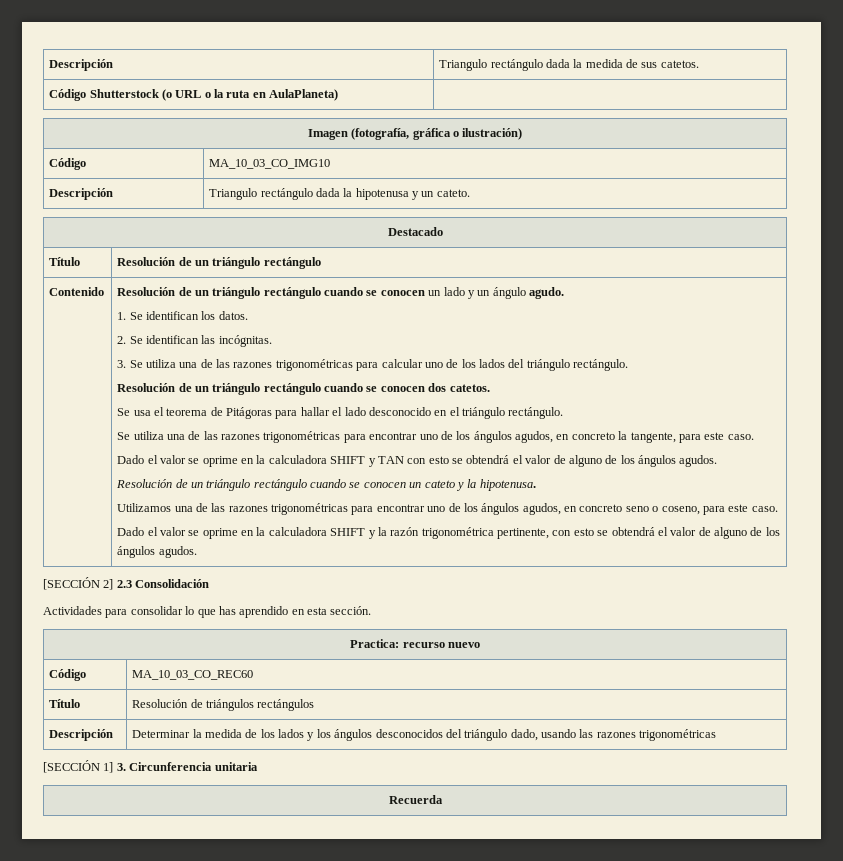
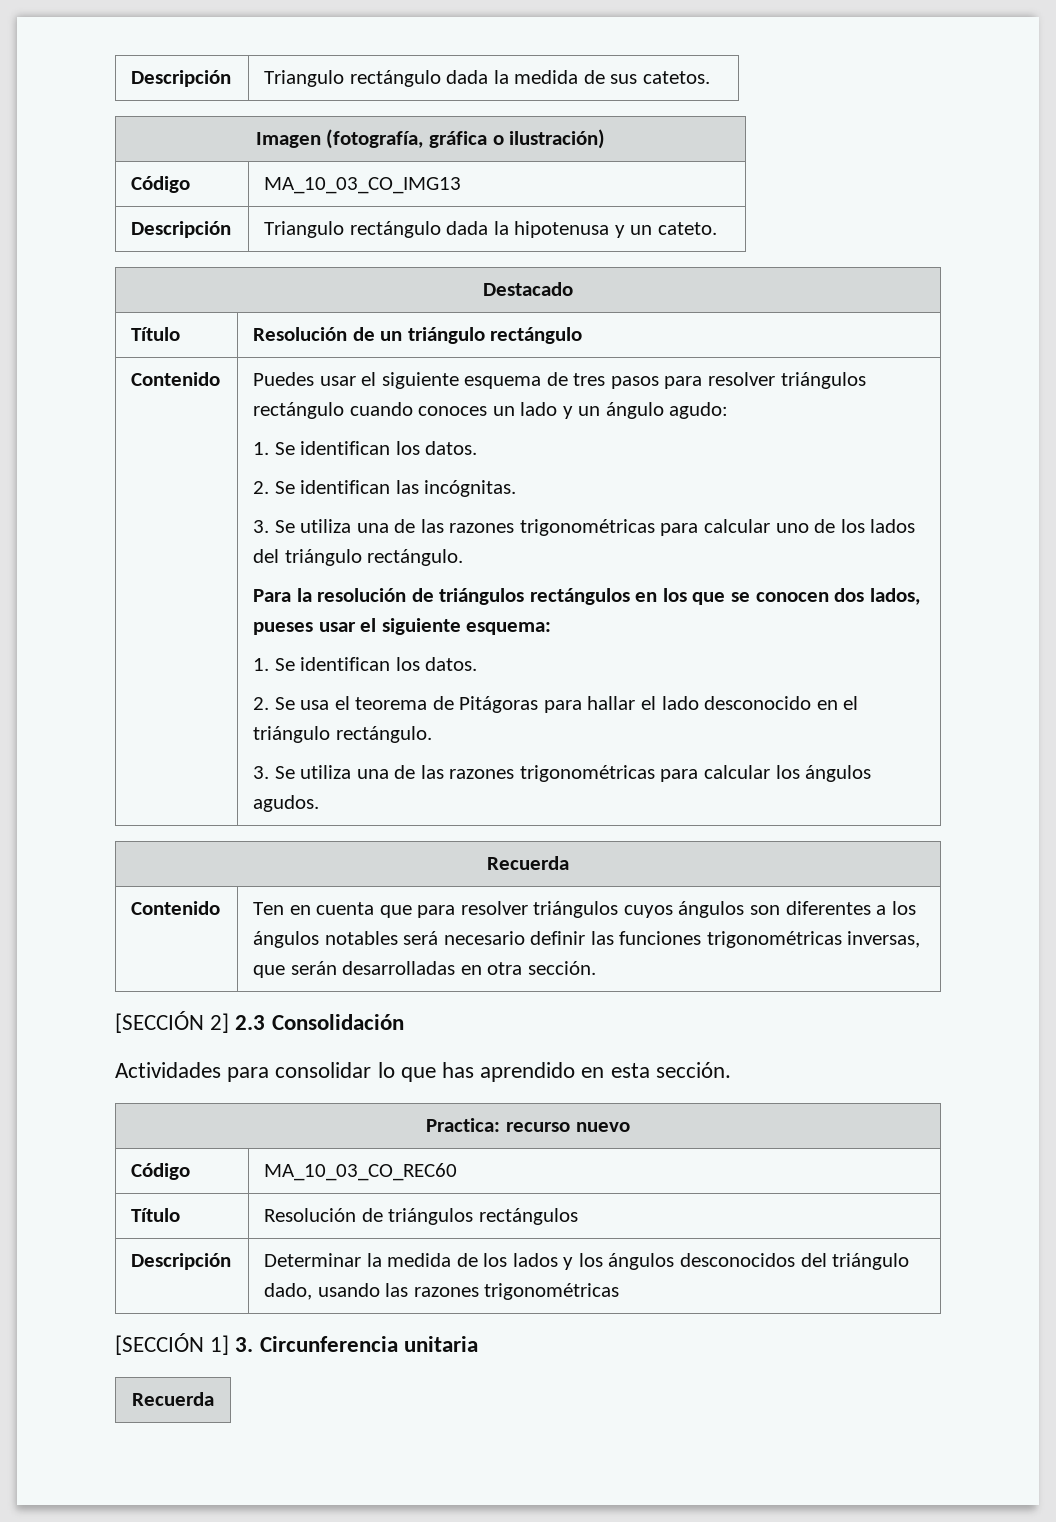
- Código Shutterstock (o URL o la ruta en AulaPlaneta) |
- Código | MA_10_03_CO_IMG10
+ Código | MA_10_03_CO_IMG13
- Resolución de un triángulo rectángulo cuando se conocen un lado y un ángulo agudo.
+ Puedes usar el siguiente esquema de tres pasos para resolver triángulos rectángulo cuando conoces un lado y un ángulo agudo:
- Resolución de un triángulo rectángulo cuando se conocen dos catetos.
- Se usa el teorema de Pitágoras para hallar el lado desconocido en el triángulo rectángulo.
+ Para la resolución de triángulos rectángulos en los que se conocen dos lados, pueses usar el siguiente esquema:
+ 1. Se identifican los datos.
+ 2. Se usa el teorema de Pitágoras para hallar el lado desconocido en el triángulo rectángulo.
- Se utiliza una de las razones trigonométricas para encontrar uno de los ángulos agudos, en concreto la tangente, para este caso.
- Dado el valor se oprime en la calculadora SHIFT y TAN con esto se obtendrá el valor de alguno de los ángulos agudos.
- Resolución de un triángulo rectángulo cuando se conocen un cateto y la hipotenusa.
- Utilizamos una de las razones trigonométricas para encontrar uno de los ángulos agudos, en concreto seno o coseno, para este caso.
- Dado el valor se oprime en la calculadora SHIFT y la razón trigonométrica pertinente, con esto se obtendrá el valor de alguno de los ángulos agudos.
+ 3. Se utiliza una de las razones trigonométricas para calcular los ángulos agudos.
+ Recuerda
+ Contenido | Ten en cuenta que para resolver triángulos cuyos ángulos son diferentes a los ángulos notables será necesario definir las funciones trigonométricas inversas, que serán desarrolladas en otra sección.

